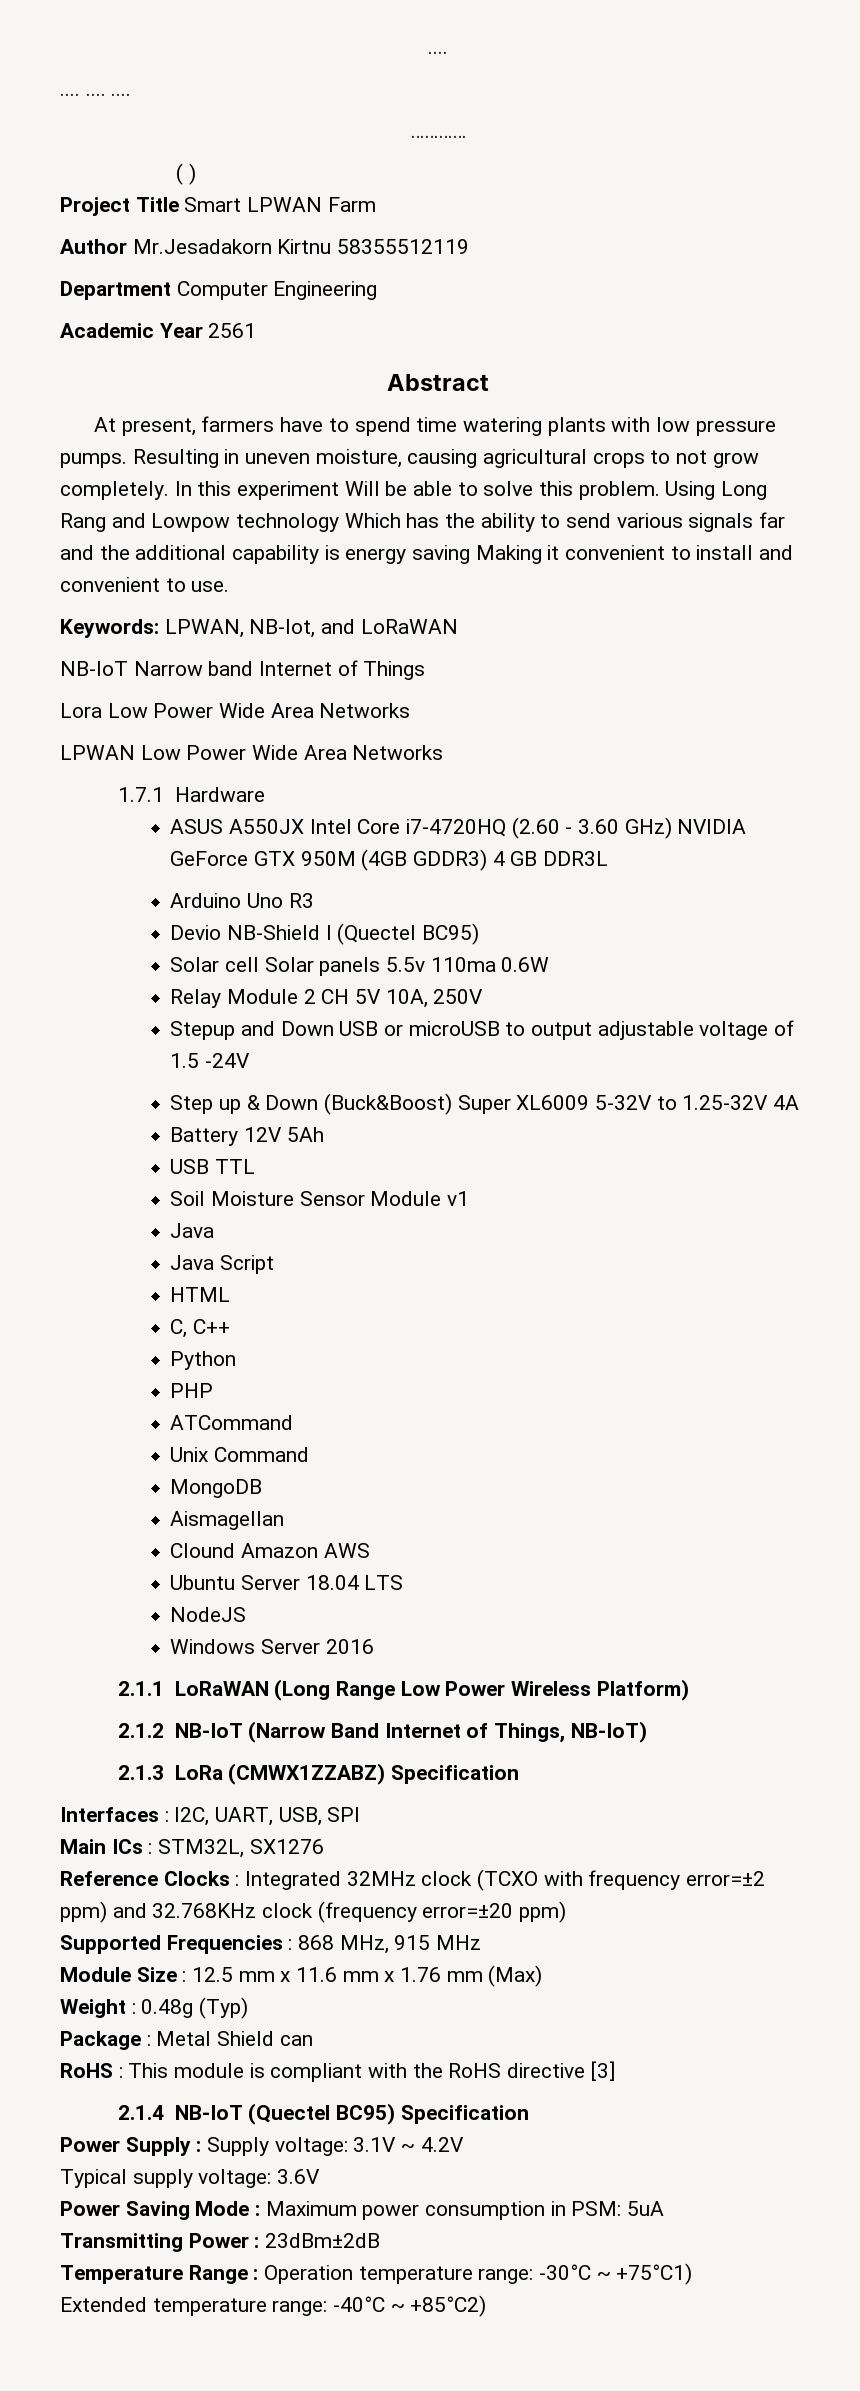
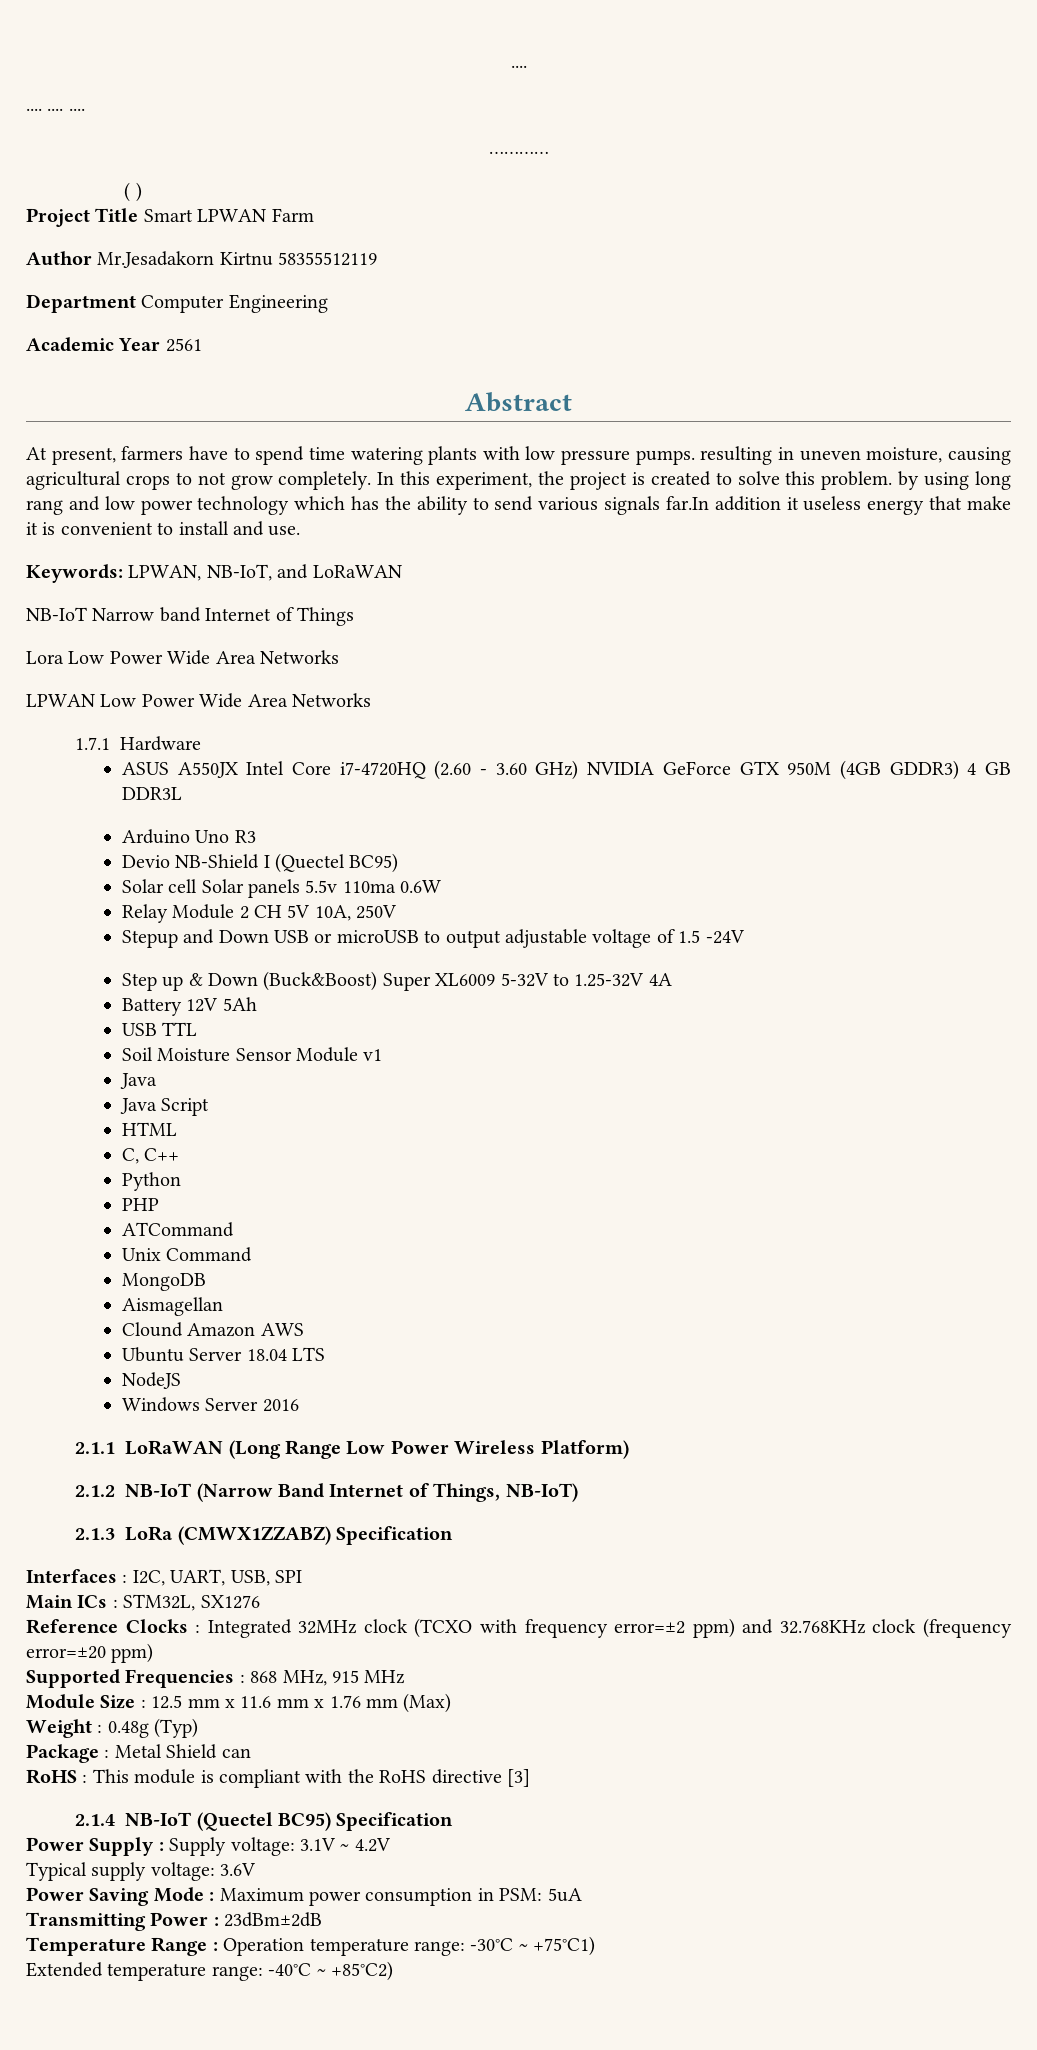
- At present, farmers have to spend time watering plants with low pressure pumps. Resulting in uneven moisture, causing agricultural crops to not grow completely.
+ At present, farmers have to spend time watering plants with low pressure pumps. resulting in uneven moisture, causing agricultural crops to not grow completely.
- In this experiment Will be able to solve this problem. Using Long Rang and Lowpow technology Which has the ability to send various signals far and the additional capability is energy saving Making it convenient to install and convenient to use.
+ In this experiment, the project is created to solve this problem. by using long rang and low power technology which has the ability to send various signals far.In addition it useless energy that make it is convenient to install and use.
- Keywords: LPWAN, NB-Iot, and LoRaWAN
+ Keywords: LPWAN, NB-IoT, and LoRaWAN

